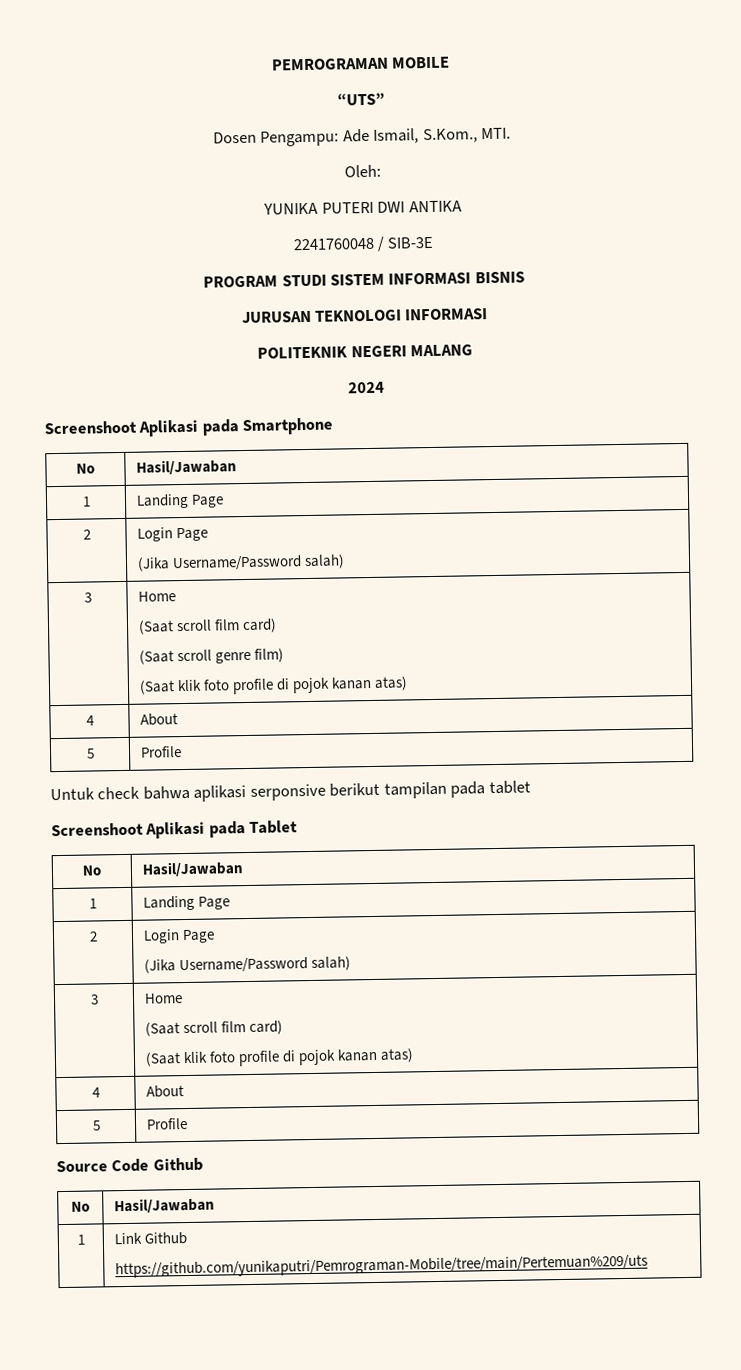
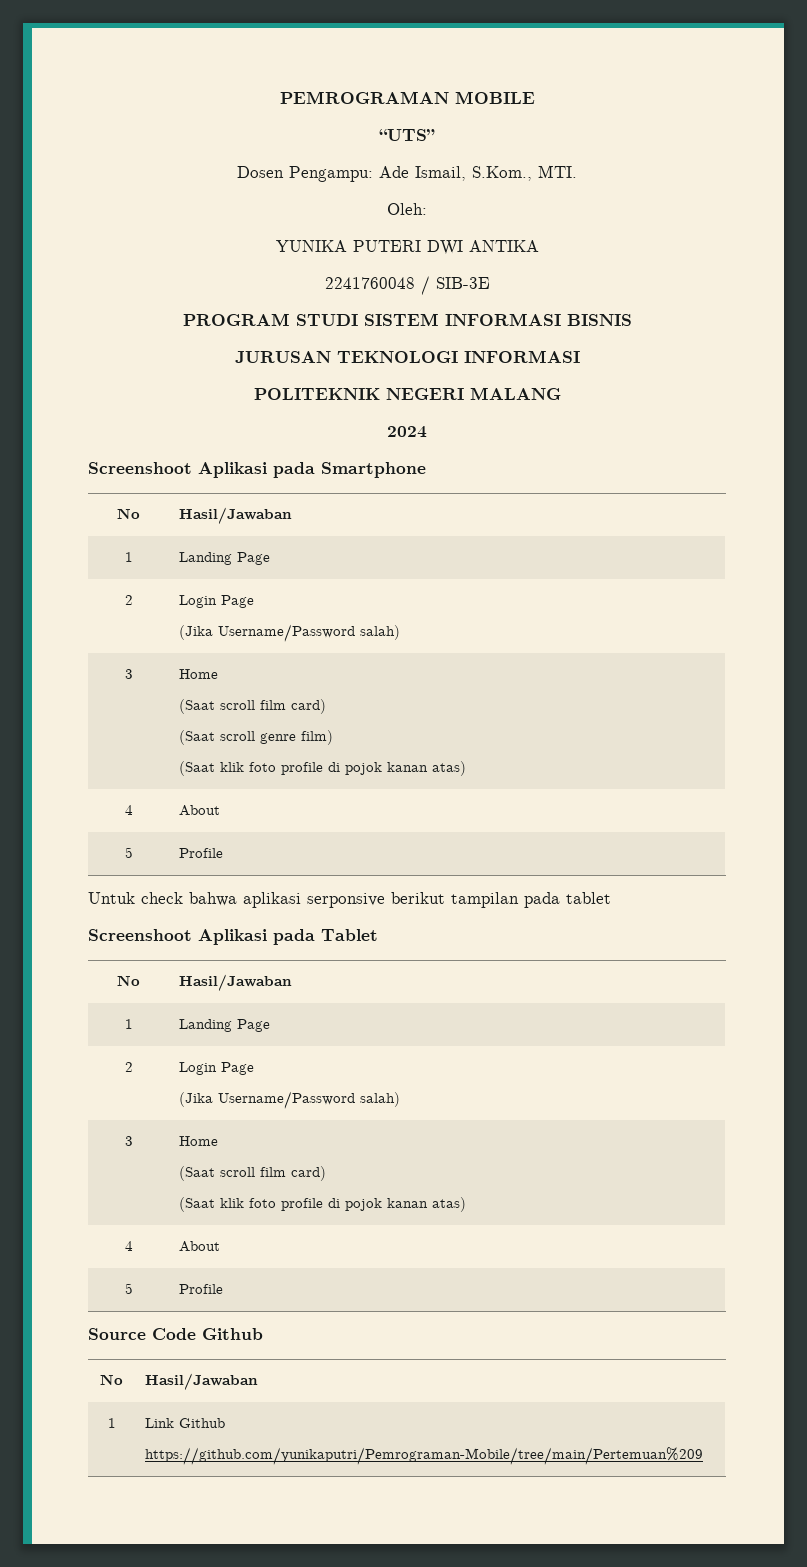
  1 | Link Github
- https://github.com/yunikaputri/Pemrograman-Mobile/tree/main/Pertemuan%209/uts
+ https://github.com/yunikaputri/Pemrograman-Mobile/tree/main/Pertemuan%209

